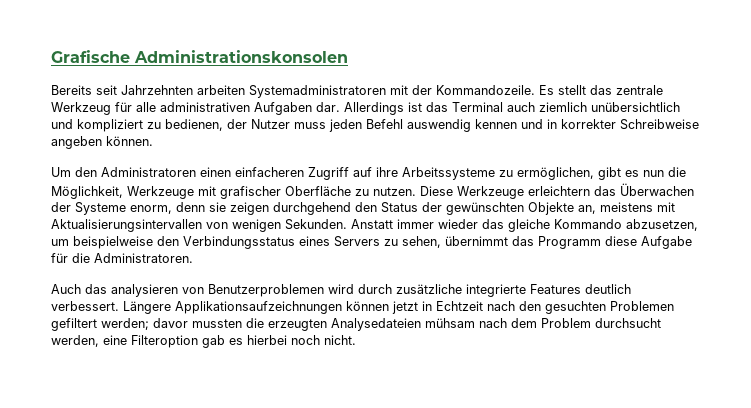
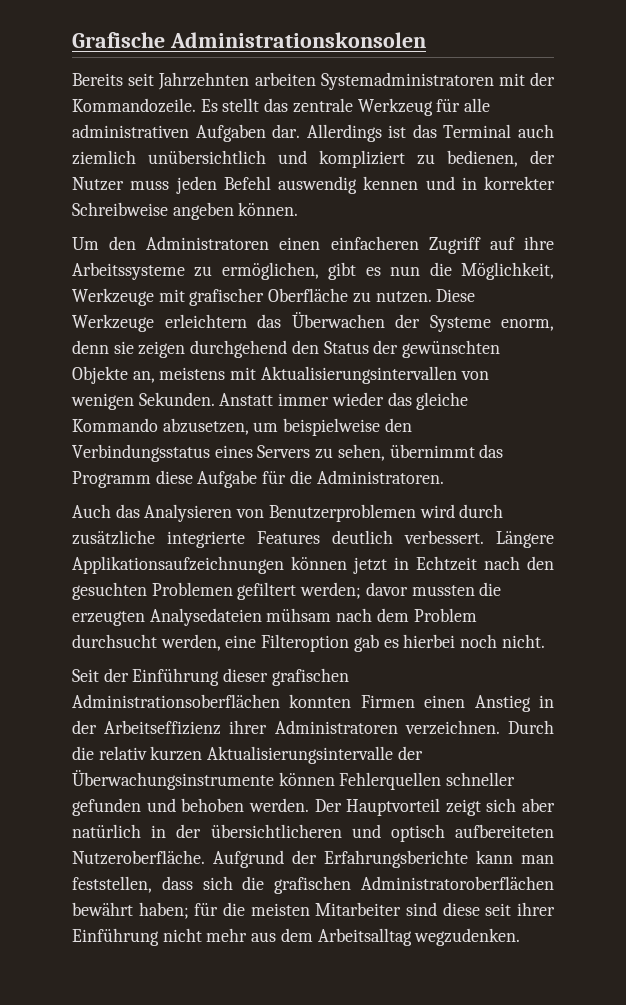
- Auch das analysieren von Benutzerproblemen wird durch zusätzliche integrierte Features deutlich verbessert.
+ Auch das Analysieren von Benutzerproblemen wird durch zusätzliche integrierte Features deutlich verbessert.
+ Seit der Einführung dieser grafischen Administrationsoberflächen konnten Firmen einen Anstieg in der Arbeitseffizienz ihrer Administratoren verzeichnen. Durch die relativ kurzen Aktualisierungsintervalle der Überwachungsinstrumente können Fehlerquellen schneller gefunden und behoben werden. Der Hauptvorteil zeigt sich aber natürlich in der übersichtlicheren und optisch aufbereiteten Nutzeroberfläche. Aufgrund der Erfahrungsberichte kann man feststellen, dass sich die grafischen Administratoroberflächen bewährt haben; für die meisten Mitarbeiter sind diese seit ihrer Einführung nicht mehr aus dem Arbeitsalltag wegzudenken.

